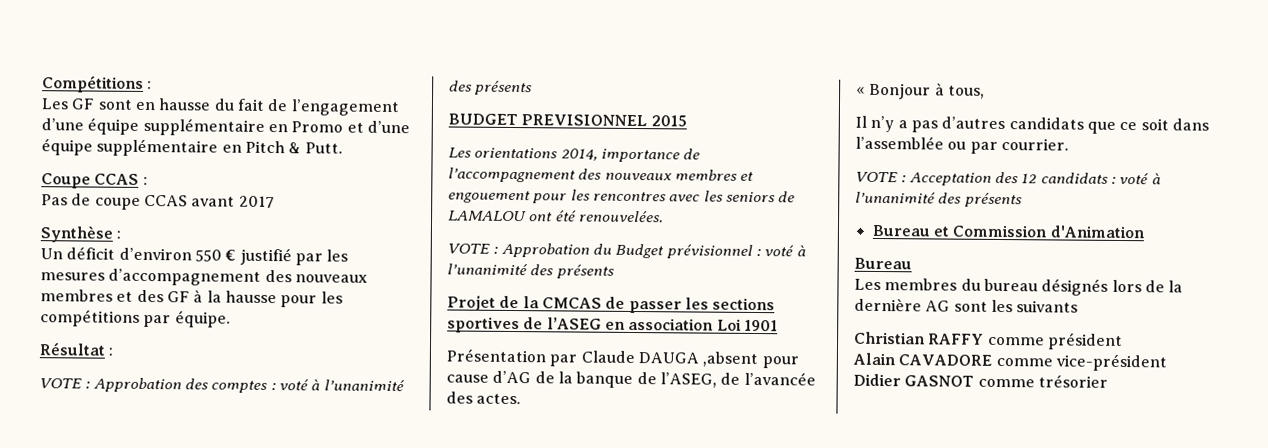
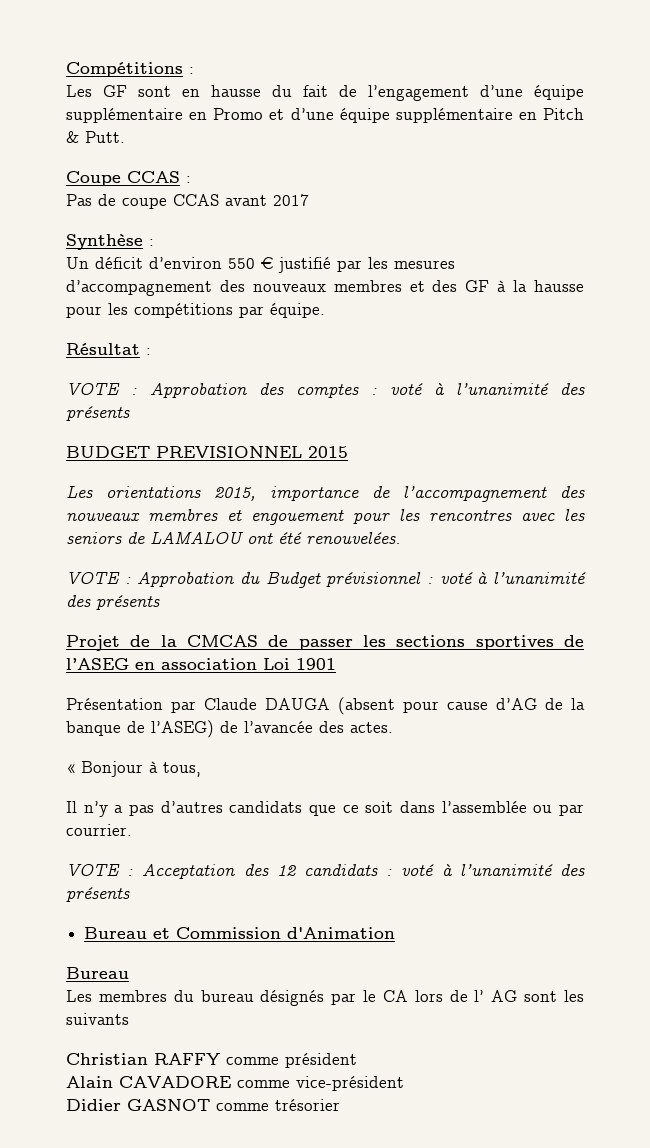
- Les orientations 2014, importance de l’accompagnement des nouveaux membres et engouement pour les rencontres avec les seniors de LAMALOU ont été renouvelées.
+ Les orientations 2015, importance de l’accompagnement des nouveaux membres et engouement pour les rencontres avec les seniors de LAMALOU ont été renouvelées.
- Présentation par Claude DAUGA ,absent pour cause d’AG de la banque de l’ASEG, de l’avancée des actes.
+ Présentation par Claude DAUGA (absent pour cause d’AG de la banque de l’ASEG) de l’avancée des actes.
- Les membres du bureau désignés lors de la dernière AG sont les suivants
+ Les membres du bureau désignés par le CA lors de l’ AG sont les suivants

